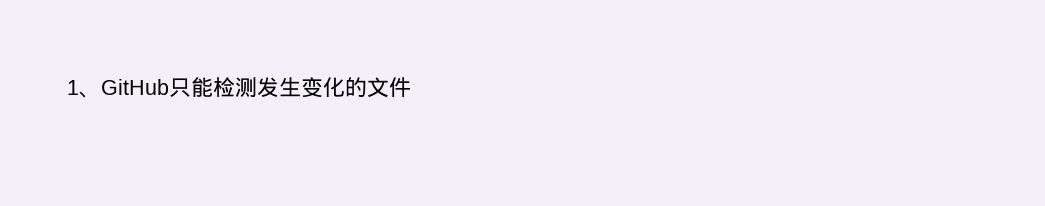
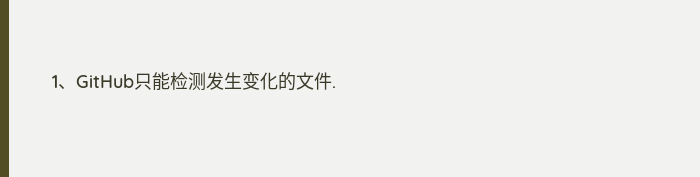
- 1、GitHub只能检测发生变化的文件
+ 1、GitHub只能检测发生变化的文件.

